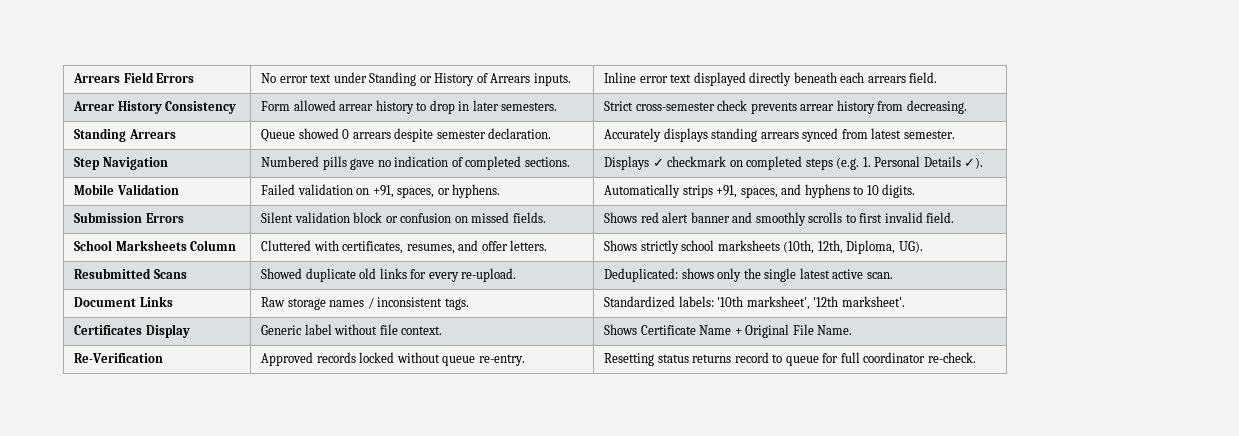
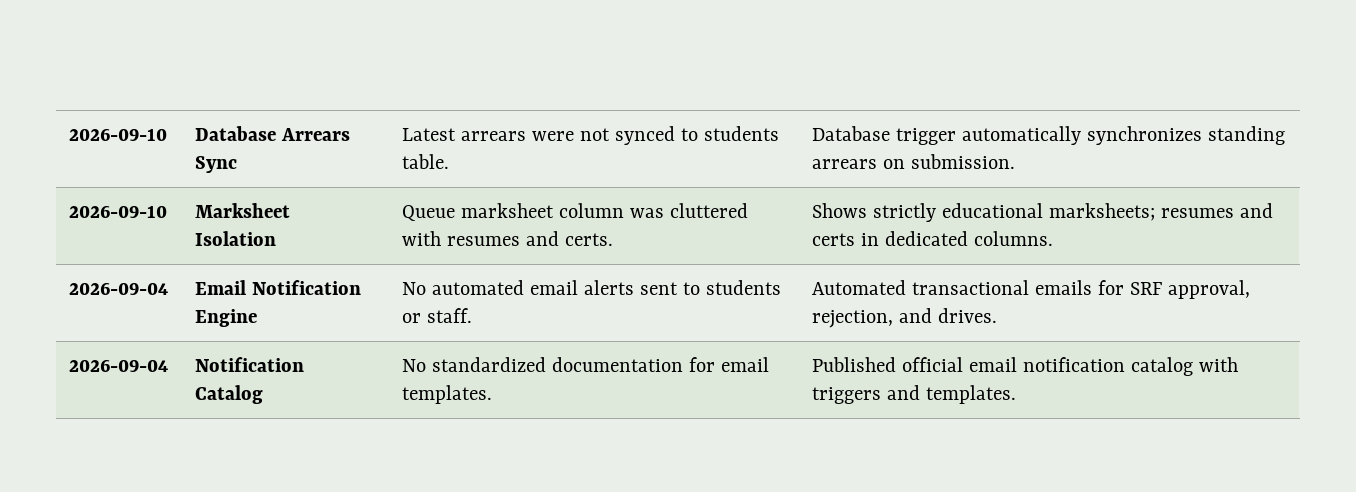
- Arrears Field Errors | No error text under Standing or History of Arrears inputs. | Inline error text displayed directly beneath each arrears field.
- Arrear History Consistency | Form allowed arrear history to drop in later semesters. | Strict cross-semester check prevents arrear history from decreasing.
- Standing Arrears | Queue showed 0 arrears despite semester declaration. | Accurately displays standing arrears synced from latest semester.
- Step Navigation | Numbered pills gave no indication of completed sections. | Displays ✓ checkmark on completed steps (e.g. 1. Personal Details ✓).
- Mobile Validation | Failed validation on +91, spaces, or hyphens. | Automatically strips +91, spaces, and hyphens to 10 digits.
- Submission Errors | Silent validation block or confusion on missed fields. | Shows red alert banner and smoothly scrolls to first invalid field.
- School Marksheets Column | Cluttered with certificates, resumes, and offer letters. | Shows strictly school marksheets (10th, 12th, Diploma, UG).
- Resubmitted Scans | Showed duplicate old links for every re-upload. | Deduplicated: shows only the single latest active scan.
- Document Links | Raw storage names / inconsistent tags. | Standardized labels: '10th marksheet', '12th marksheet'.
- Certificates Display | Generic label without file context. | Shows Certificate Name + Original File Name.
- Re-Verification | Approved records locked without queue re-entry. | Resetting status returns record to queue for full coordinator re-check.
+ 2026-09-10 | Database Arrears Sync | Latest arrears were not synced to students table. | Database trigger automatically synchronizes standing arrears on submission.
+ 2026-09-10 | Marksheet Isolation | Queue marksheet column was cluttered with resumes and certs. | Shows strictly educational marksheets; resumes and certs in dedicated columns.
+ 2026-09-04 | Email Notification Engine | No automated email alerts sent to students or staff. | Automated transactional emails for SRF approval, rejection, and drives.
+ 2026-09-04 | Notification Catalog | No standardized documentation for email templates. | Published official email notification catalog with triggers and templates.

